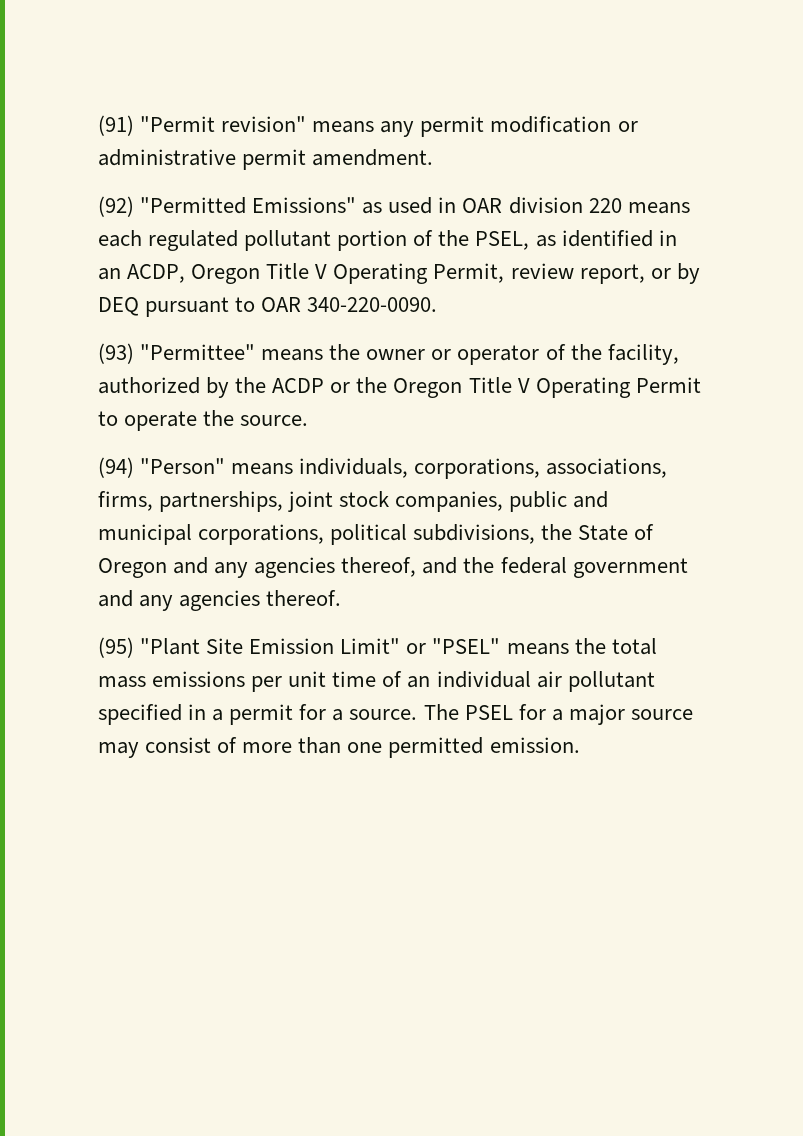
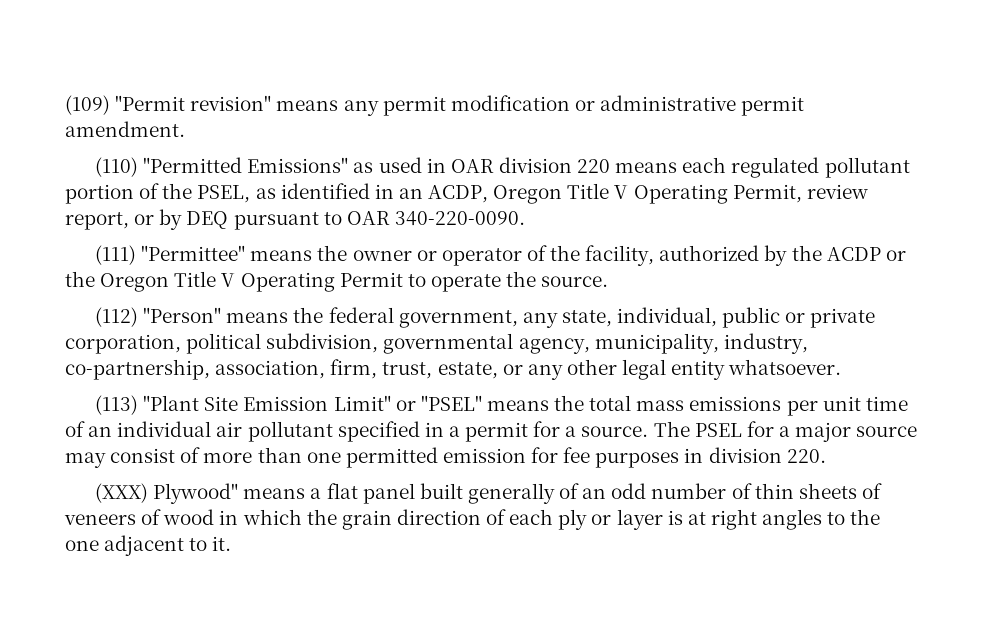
- (91) "Permit revision" means any permit modification or administrative permit amendment.
+ (109) "Permit revision" means any permit modification or administrative permit amendment.
- (92) "Permitted Emissions" as used in OAR division 220 means each regulated pollutant portion of the PSEL, as identified in an ACDP, Oregon Title V Operating Permit, review report, or by DEQ pursuant to OAR 340-220-0090.
+ (110) "Permitted Emissions" as used in OAR division 220 means each regulated pollutant portion of the PSEL, as identified in an ACDP, Oregon Title V Operating Permit, review report, or by DEQ pursuant to OAR 340-220-0090.
- (93) "Permittee" means the owner or operator of the facility, authorized by the ACDP or the Oregon Title V Operating Permit to operate the source.
+ (111) "Permittee" means the owner or operator of the facility, authorized by the ACDP or the Oregon Title V Operating Permit to operate the source.
- (94) "Person" means individuals, corporations, associations, firms, partnerships, joint stock companies, public and municipal corporations, political subdivisions, the State of Oregon and any agencies thereof, and the federal government and any agencies thereof.
- (95) "Plant Site Emission Limit" or "PSEL" means the total mass emissions per unit time of an individual air pollutant specified in a permit for a source.
+ (112) "Person" means the federal government, any state, individual, public or private corporation, political subdivision, governmental agency, municipality, industry, co-partnership, association, firm, trust, estate, or any other legal entity whatsoever.
+ (113) "Plant Site Emission Limit" or "PSEL" means the total mass emissions per unit time of an individual air pollutant specified in a permit for a source.
- The PSEL for a major source may consist of more than one permitted emission.
+ The PSEL for a major source may consist of more than one permitted emission for fee purposes in division 220.
+ (XXX) Plywood" means a flat panel built generally of an odd number of thin sheets of veneers of wood in which the grain direction of each ply or layer is at right angles to the one adjacent to it.

